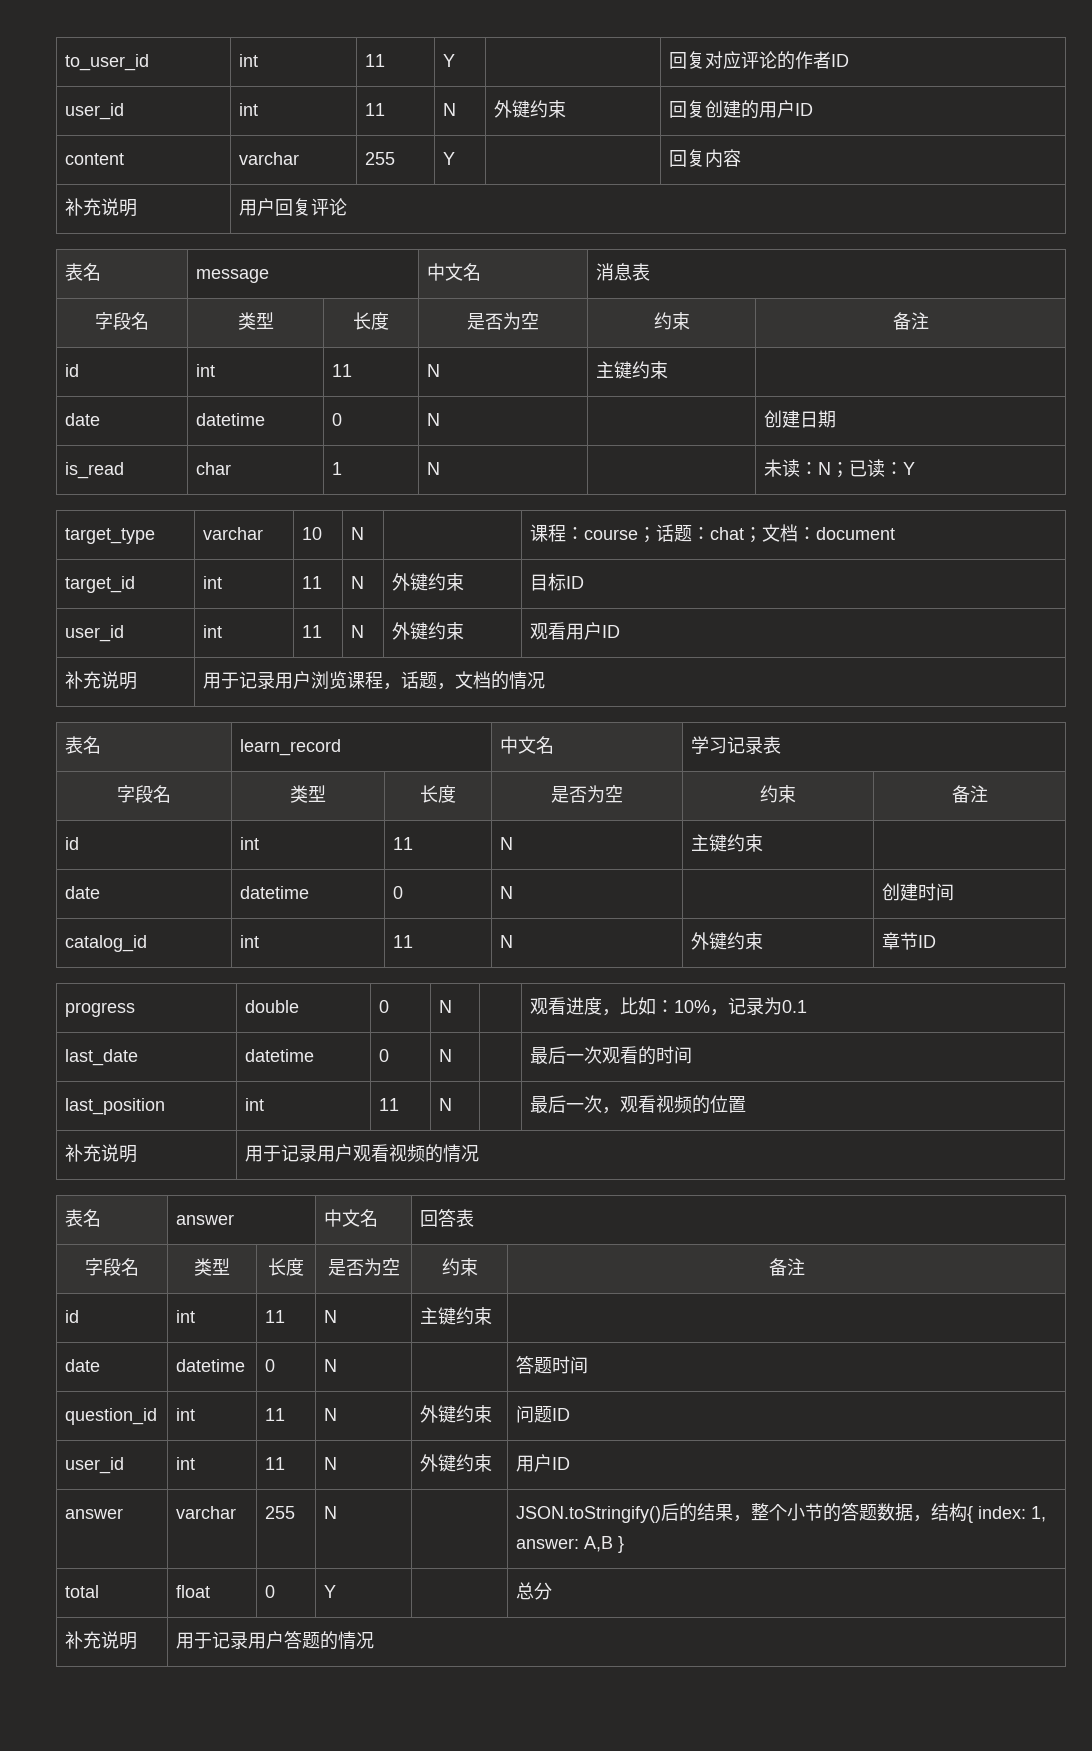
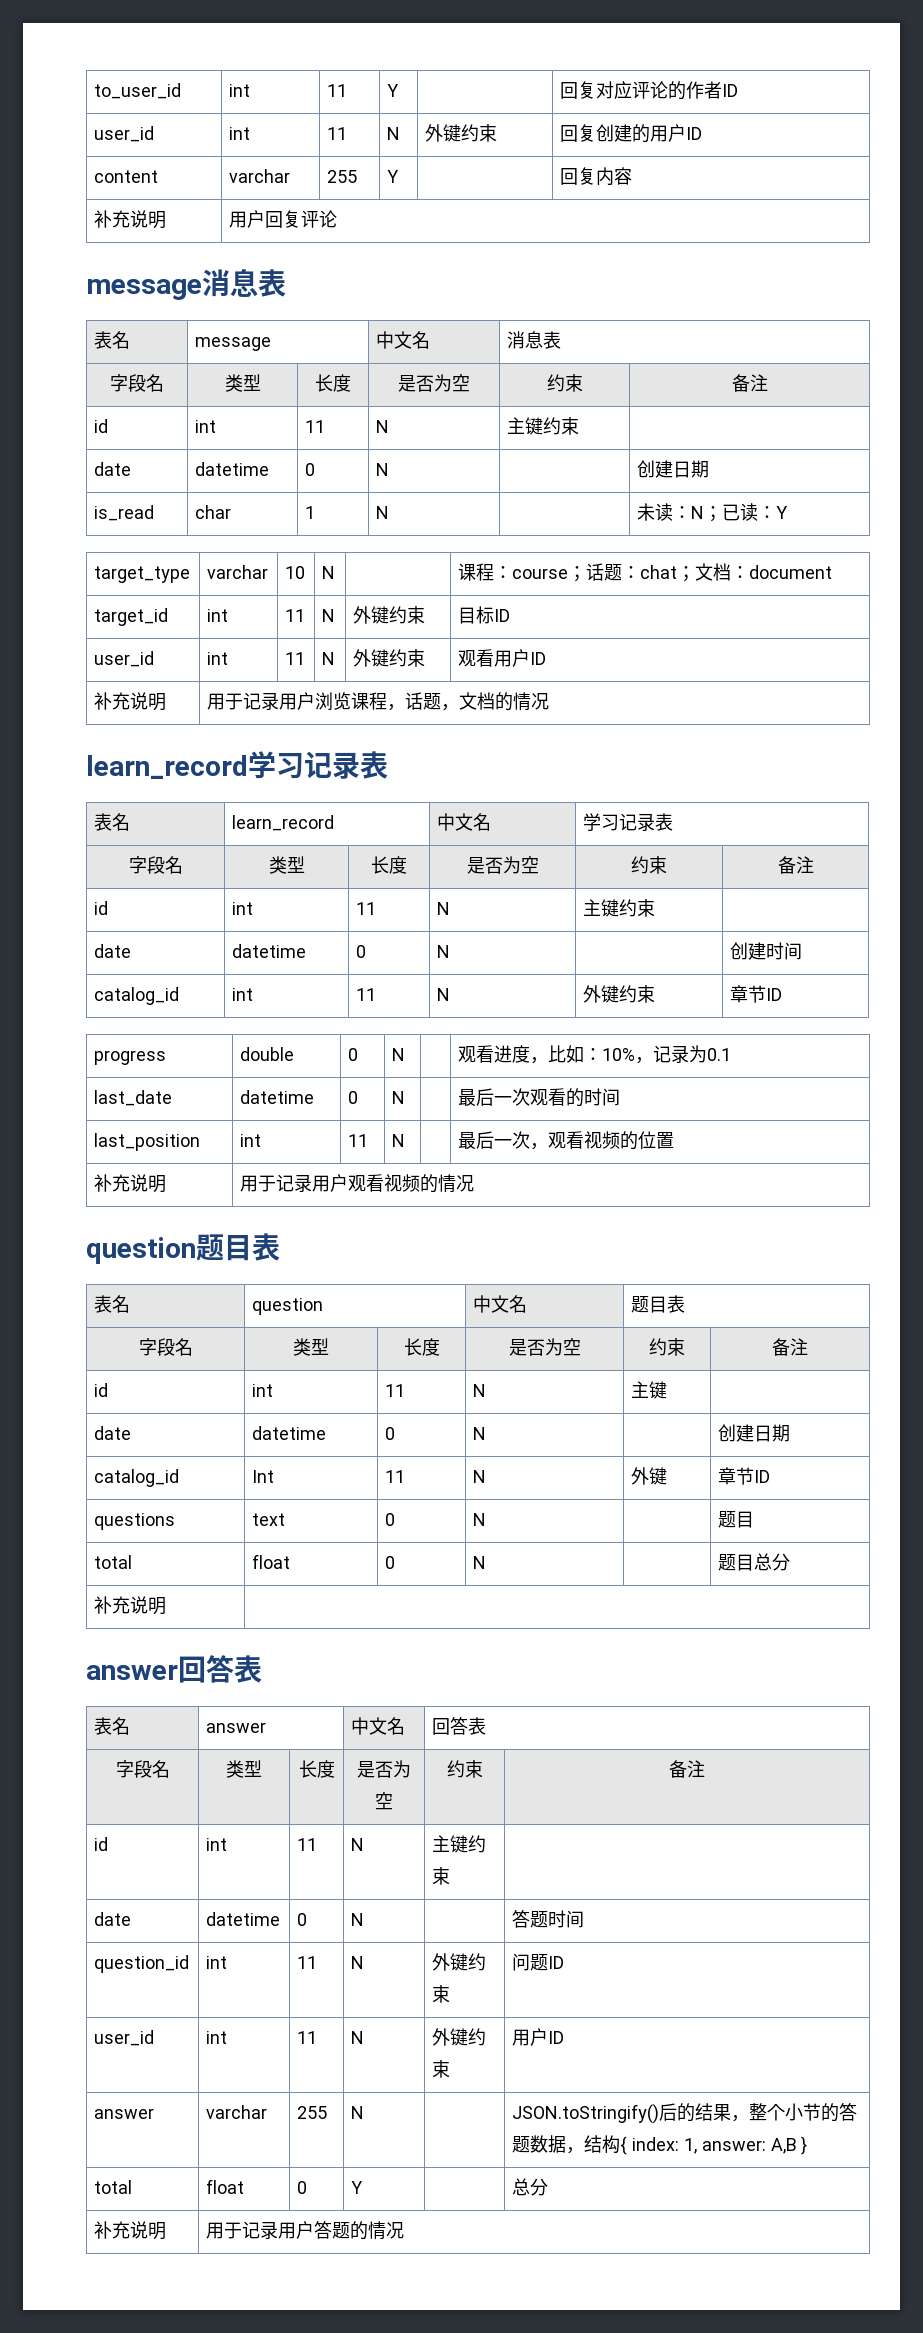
+ message消息表
+ learn_record学习记录表
+ question题目表
+ 表名 | question | 中文名 | 题目表
+ 字段名 | 类型 | 长度 | 是否为空 | 约束 | 备注
+ id | int | 11 | N | 主键 |
+ date | datetime | 0 | N | | 创建日期
+ catalog_id | Int | 11 | N | 外键 | 章节ID
+ questions | text | 0 | N | | 题目
+ total | float | 0 | N | | 题目总分
+ 补充说明 |
+ answer回答表

